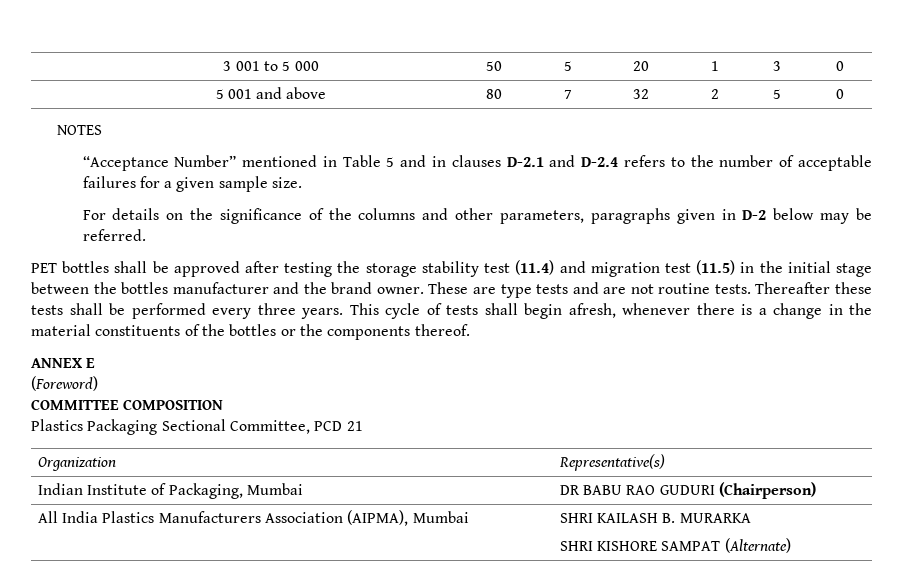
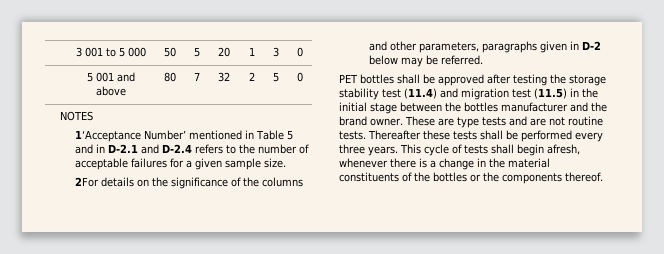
- “Acceptance Number” mentioned in Table 5 and in clauses D-2.1 and D-2.4 refers to the number of acceptable failures for a given sample size.
+ 1‘Acceptance Number’ mentioned in Table 5 and in D-2.1 and D-2.4 refers to the number of acceptable failures for a given sample size.
- For details on the significance of the columns and other parameters, paragraphs given in D-2 below may be referred.
+ 2For details on the significance of the columns and other parameters, paragraphs given in D-2 below may be referred.
- ANNEX E
- (Foreword)
- COMMITTEE COMPOSITION
- Plastics Packaging Sectional Committee, PCD 21
- Organization | Representative(s)
- Indian Institute of Packaging, Mumbai | DR BABU RAO GUDURI (Chairperson)
- All India Plastics Manufacturers Association (AIPMA), Mumbai | SHRI KAILASH B. MURARKA
- SHRI KISHORE SAMPAT (Alternate)

